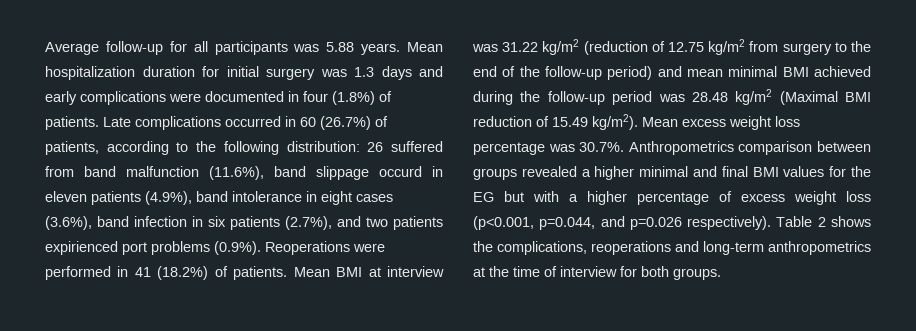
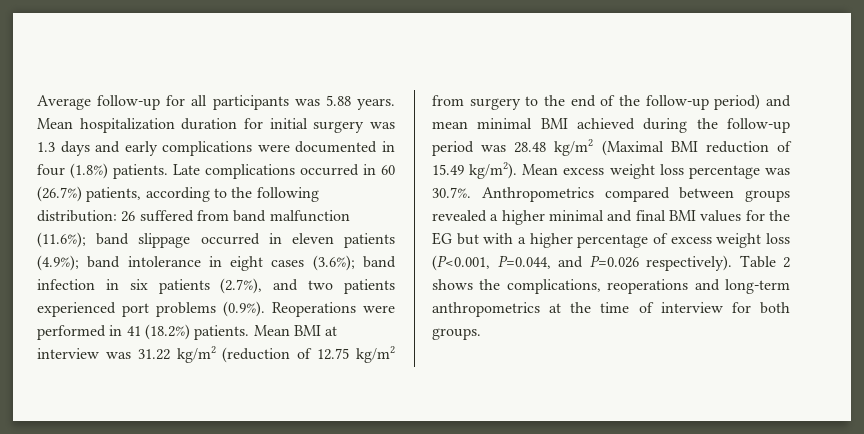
- Mean hospitalization duration for initial surgery was 1.3 days and early complications were documented in four (1.8%) of patients.
+ Mean hospitalization duration for initial surgery was 1.3 days and early complications were documented in four (1.8%) patients.
- Late complications occurred in 60 (26.7%) of patients, according to the following distribution: 26 suffered from band malfunction (11.6%), band slippage occurd in eleven patients (4.9%), band intolerance in eight cases (3.6%), band infection in six patients (2.7%), and two patients expirienced port problems (0.9%). Reoperations were performed in 41 (18.2%) of patients.
+ Late complications occurred in 60 (26.7%) patients, according to the following distribution: 26 suffered from band malfunction (11.6%); band slippage occurred in eleven patients (4.9%); band intolerance in eight cases (3.6%); band infection in six patients (2.7%), and two patients experienced port problems (0.9%). Reoperations were performed in 41 (18.2%) patients.
- Mean excess weight loss percentage was 30.7%. Anthropometrics comparison between groups revealed a higher minimal and final BMI values for the EG but with a higher percentage of excess weight loss (p<0.001, p=0.044, and p=0.026 respectively).
+ Mean excess weight loss percentage was 30.7%. Anthropometrics compared between groups revealed a higher minimal and final BMI values for the EG but with a higher percentage of excess weight loss (P<0.001, P=0.044, and P=0.026 respectively).

